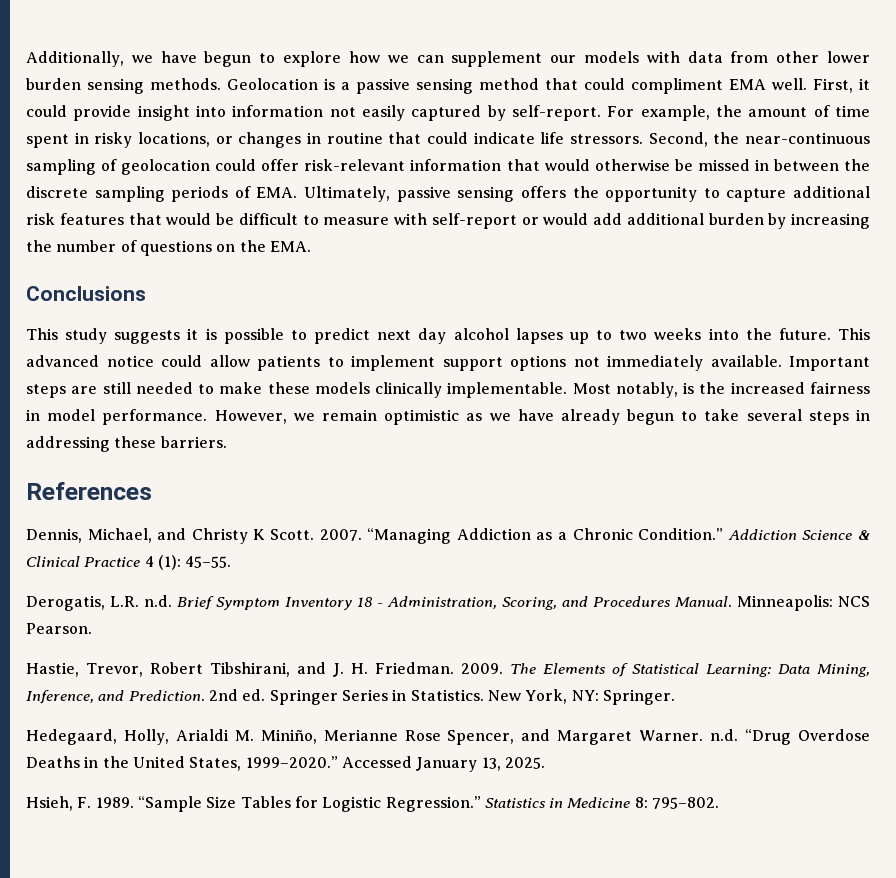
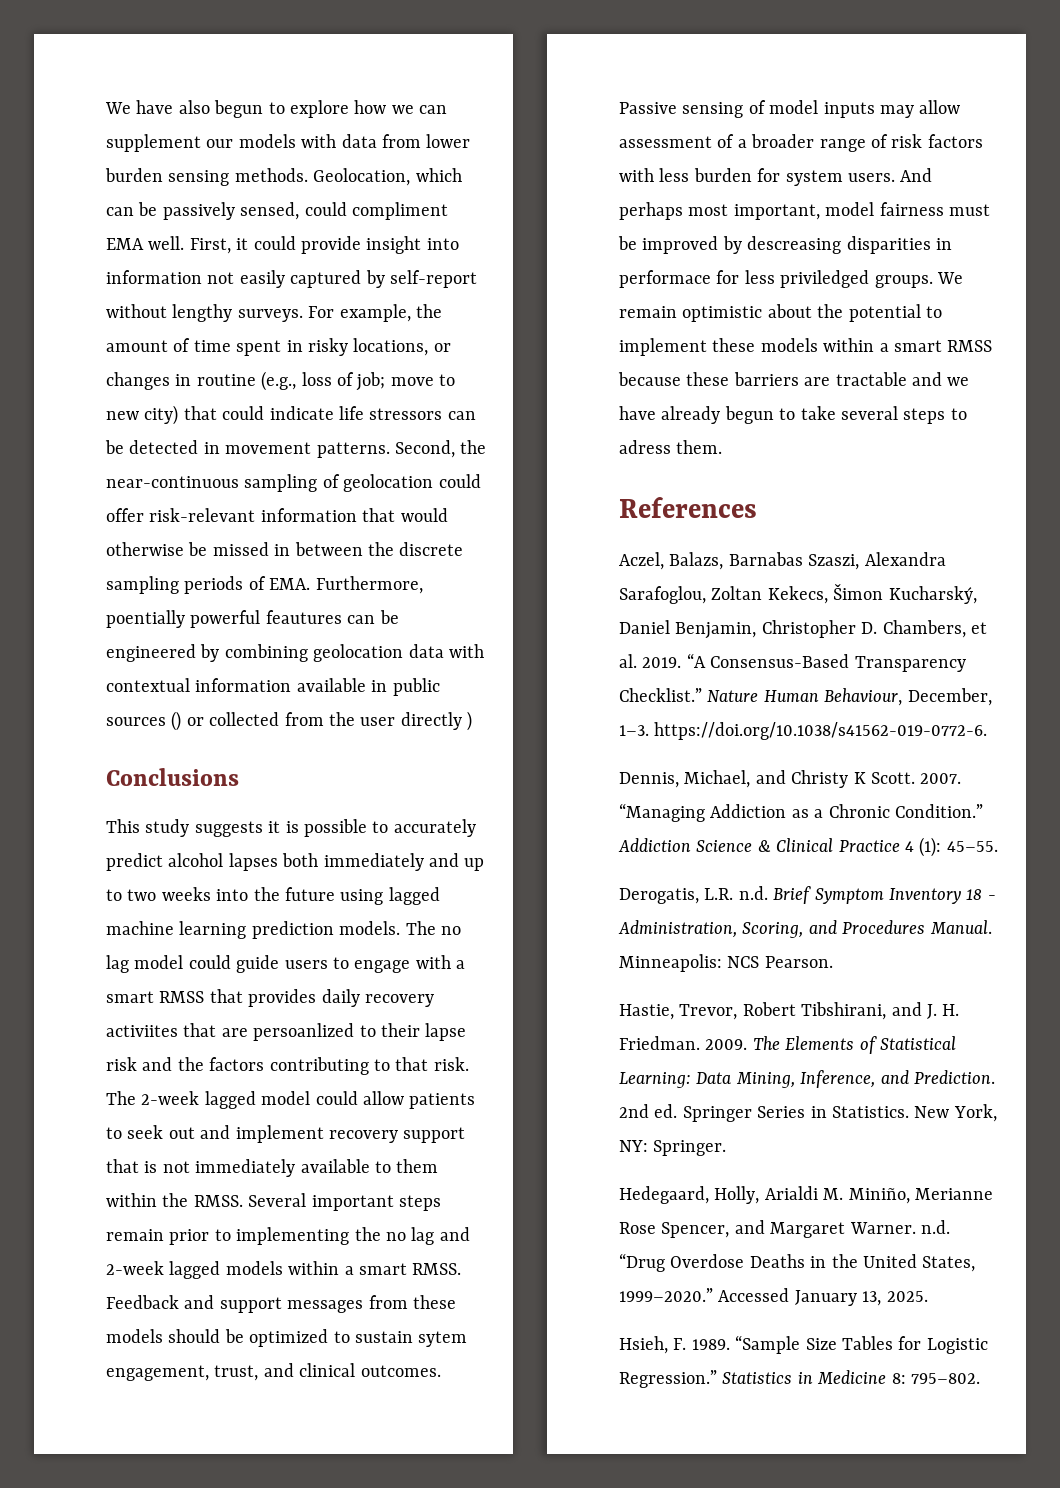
- Additionally, we have begun to explore how we can supplement our models with data from other lower burden sensing methods.
+ We have also begun to explore how we can supplement our models with data from lower burden sensing methods.
- Geolocation is a passive sensing method that could compliment EMA well.
+ Geolocation, which can be passively sensed, could compliment EMA well.
- First, it could provide insight into information not easily captured by self-report.
+ First, it could provide insight into information not easily captured by self-report without lengthy surveys.
- For example, the amount of time spent in risky locations, or changes in routine that could indicate life stressors.
+ For example, the amount of time spent in risky locations, or changes in routine (e.g., loss of job; move to new city) that could indicate life stressors can be detected in movement patterns.
- Second, the near-continuous sampling of geolocation could offer risk-relevant information that would otherwise be missed in between the discrete sampling periods of EMA. Ultimately, passive sensing offers the opportunity to capture additional risk features that would be difficult to measure with self-report or would add additional burden by increasing the number of questions on the EMA.
+ Second, the near-continuous sampling of geolocation could offer risk-relevant information that would otherwise be missed in between the discrete sampling periods of EMA. Furthermore, poentially powerful feautures can be engineered by combining geolocation data with contextual information available in public sources () or collected from the user directly )
- This study suggests it is possible to predict next day alcohol lapses up to two weeks into the future. This advanced notice could allow patients to implement support options not immediately available. Important steps are still needed to make these models clinically implementable. Most notably, is the increased fairness in model performance. However, we remain optimistic as we have already begun to take several steps in addressing these barriers.
+ This study suggests it is possible to accurately predict alcohol lapses both immediately and up to two weeks into the future using lagged machine learning prediction models. The no lag model could guide users to engage with a smart RMSS that provides daily recovery activiites that are persoanlized to their lapse risk and the factors contributing to that risk. The 2-week lagged model could allow patients to seek out and implement recovery support that is not immediately available to them within the RMSS. Several important steps remain prior to implementing the no lag and 2-week lagged models within a smart RMSS. Feedback and support messages from these models should be optimized to sustain sytem engagement, trust, and clinical outcomes. Passive sensing of model inputs may allow assessment of a broader range of risk factors with less burden for system users. And perhaps most important, model fairness must be improved by descreasing disparities in performace for less priviledged groups. We remain optimistic about the potential to implement these models within a smart RMSS because these barriers are tractable and we have already begun to take several steps to adress them.
  References
+ Aczel, Balazs, Barnabas Szaszi, Alexandra Sarafoglou, Zoltan Kekecs, Šimon Kucharský, Daniel Benjamin, Christopher D. Chambers, et al. 2019. “A Consensus-Based Transparency Checklist.” Nature Human Behaviour, December, 1–3. https://doi.org/10.1038/s41562-019-0772-6.

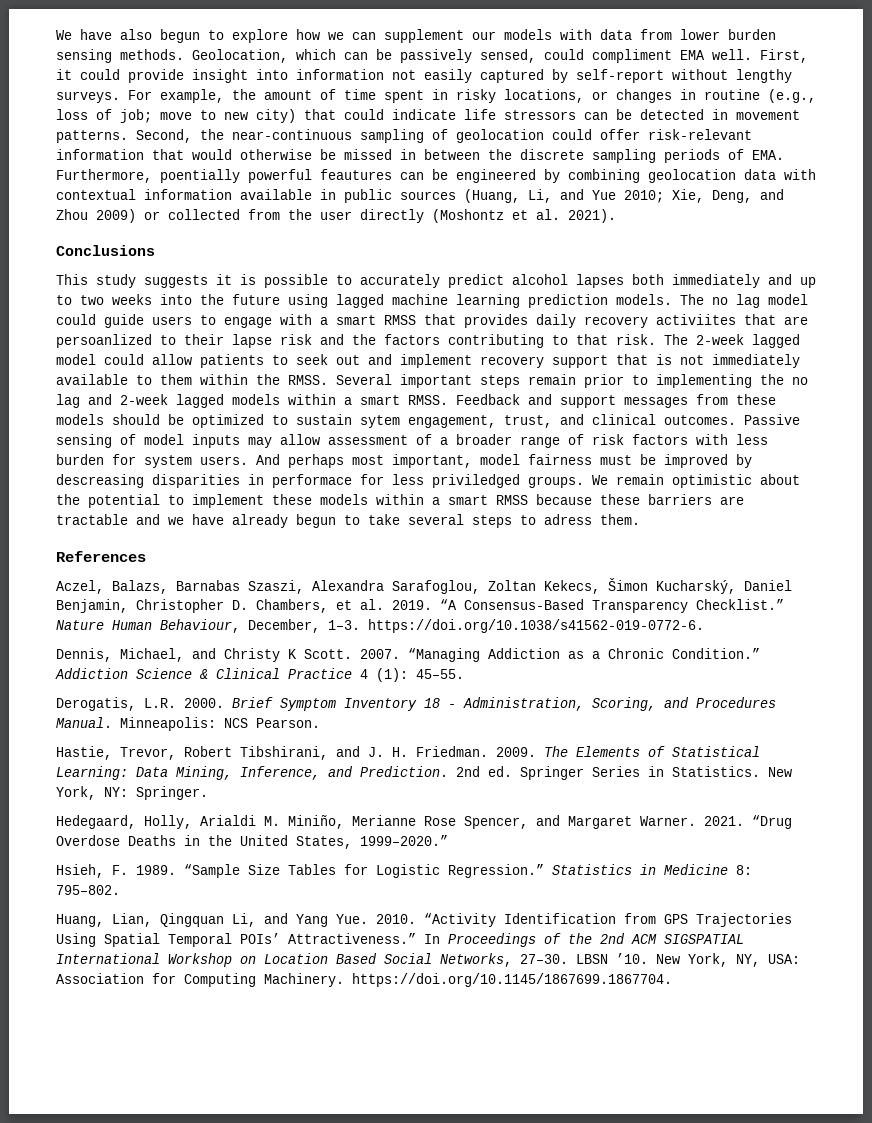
- Second, the near-continuous sampling of geolocation could offer risk-relevant information that would otherwise be missed in between the discrete sampling periods of EMA. Furthermore, poentially powerful feautures can be engineered by combining geolocation data with contextual information available in public sources () or collected from the user directly )
+ Second, the near-continuous sampling of geolocation could offer risk-relevant information that would otherwise be missed in between the discrete sampling periods of EMA. Furthermore, poentially powerful feautures can be engineered by combining geolocation data with contextual information available in public sources (Huang, Li, and Yue 2010; Xie, Deng, and Zhou 2009) or collected from the user directly (Moshontz et al. 2021).
- Derogatis, L.R. n.d. Brief Symptom Inventory 18 - Administration, Scoring, and Procedures Manual.
+ Derogatis, L.R. 2000. Brief Symptom Inventory 18 - Administration, Scoring, and Procedures Manual.
- Hedegaard, Holly, Arialdi M. Miniño, Merianne Rose Spencer, and Margaret Warner. n.d. “Drug Overdose Deaths in the United States, 1999–2020.” Accessed January 13, 2025.
+ Hedegaard, Holly, Arialdi M. Miniño, Merianne Rose Spencer, and Margaret Warner. 2021. “Drug Overdose Deaths in the United States, 1999–2020.”
+ Huang, Lian, Qingquan Li, and Yang Yue. 2010. “Activity Identification from GPS Trajectories Using Spatial Temporal POIs’ Attractiveness.” In Proceedings of the 2nd ACM SIGSPATIAL International Workshop on Location Based Social Networks, 27–30. LBSN ’10. New York, NY, USA: Association for Computing Machinery. https://doi.org/10.1145/1867699.1867704.

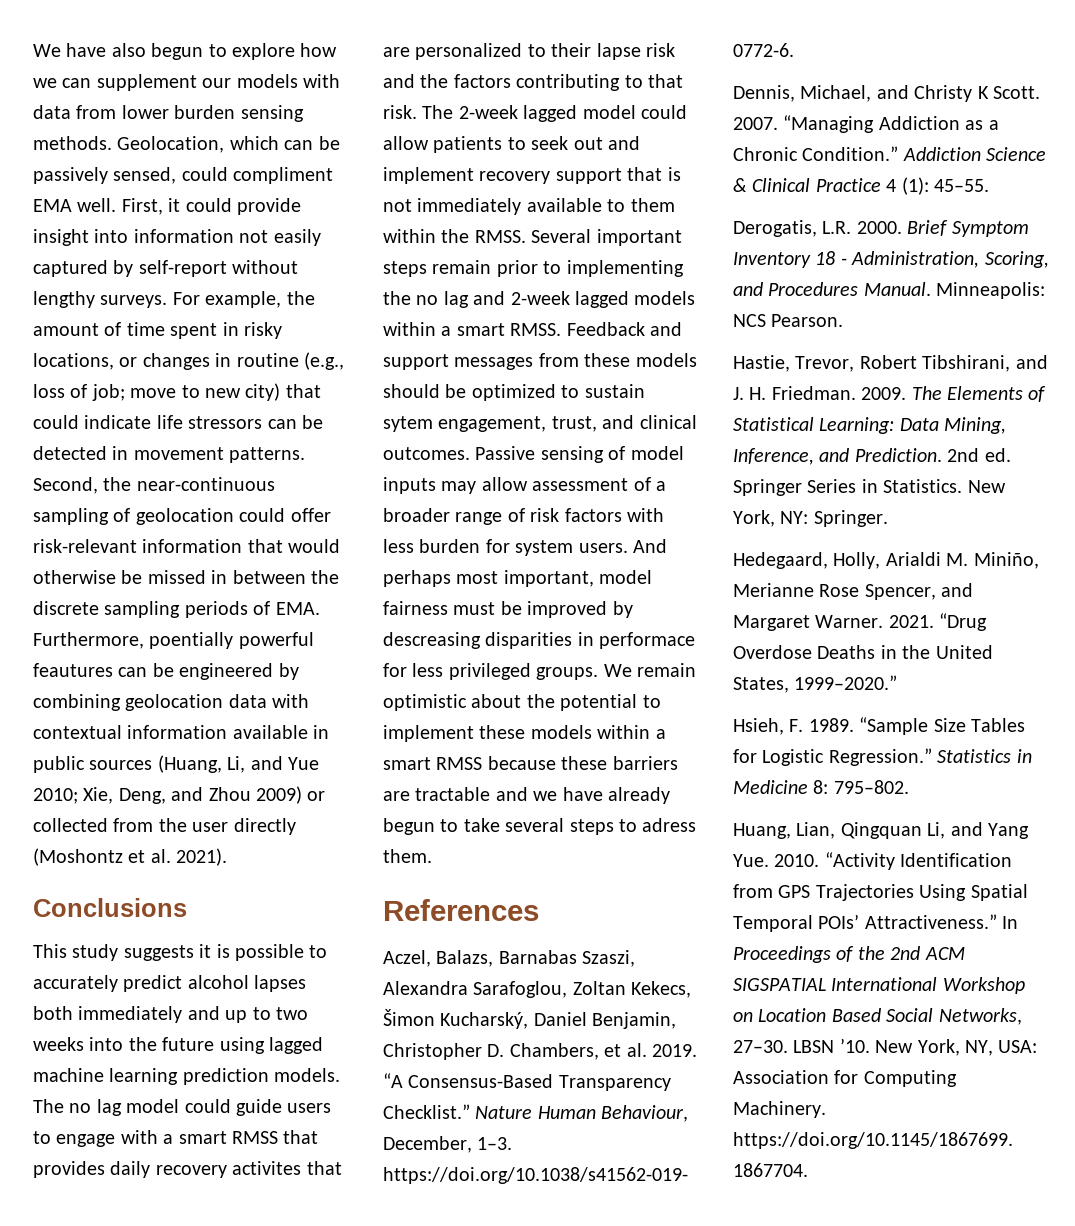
- The no lag model could guide users to engage with a smart RMSS that provides daily recovery activiites that are persoanlized to their lapse risk and the factors contributing to that risk.
+ The no lag model could guide users to engage with a smart RMSS that provides daily recovery activites that are personalized to their lapse risk and the factors contributing to that risk.
- And perhaps most important, model fairness must be improved by descreasing disparities in performace for less priviledged groups.
+ And perhaps most important, model fairness must be improved by descreasing disparities in performace for less privileged groups.

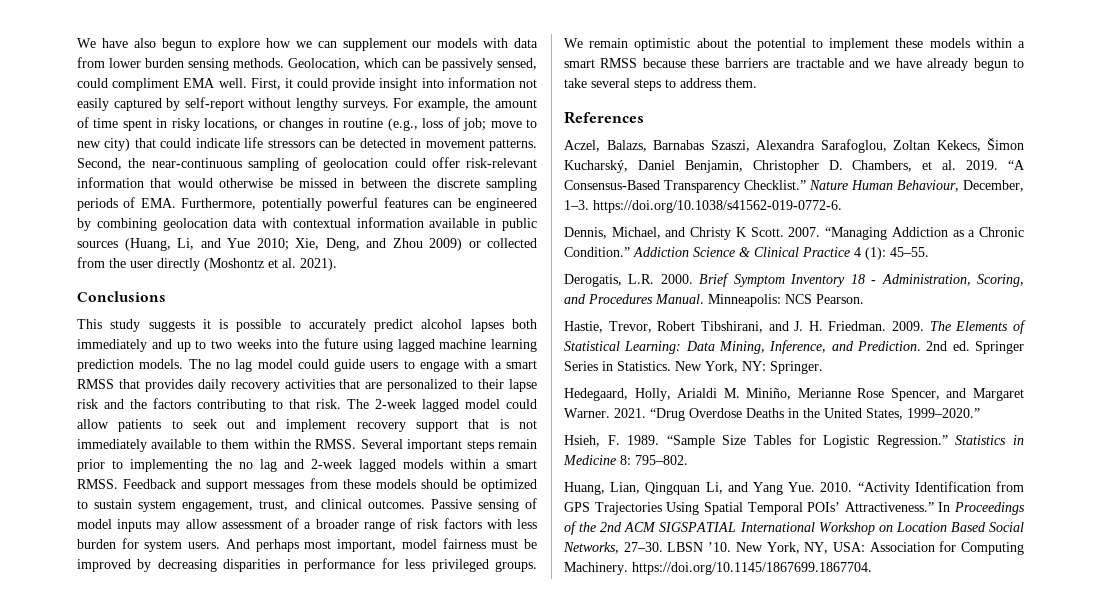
- Second, the near-continuous sampling of geolocation could offer risk-relevant information that would otherwise be missed in between the discrete sampling periods of EMA. Furthermore, poentially powerful feautures can be engineered by combining geolocation data with contextual information available in public sources (Huang, Li, and Yue 2010; Xie, Deng, and Zhou 2009) or collected from the user directly (Moshontz et al. 2021).
+ Second, the near-continuous sampling of geolocation could offer risk-relevant information that would otherwise be missed in between the discrete sampling periods of EMA. Furthermore, potentially powerful features can be engineered by combining geolocation data with contextual information available in public sources (Huang, Li, and Yue 2010; Xie, Deng, and Zhou 2009) or collected from the user directly (Moshontz et al. 2021).
- The no lag model could guide users to engage with a smart RMSS that provides daily recovery activites that are personalized to their lapse risk and the factors contributing to that risk.
+ The no lag model could guide users to engage with a smart RMSS that provides daily recovery activities that are personalized to their lapse risk and the factors contributing to that risk.
- Feedback and support messages from these models should be optimized to sustain sytem engagement, trust, and clinical outcomes.
+ Feedback and support messages from these models should be optimized to sustain system engagement, trust, and clinical outcomes.
- And perhaps most important, model fairness must be improved by descreasing disparities in performace for less privileged groups.
+ And perhaps most important, model fairness must be improved by decreasing disparities in performance for less privileged groups.
- We remain optimistic about the potential to implement these models within a smart RMSS because these barriers are tractable and we have already begun to take several steps to adress them.
+ We remain optimistic about the potential to implement these models within a smart RMSS because these barriers are tractable and we have already begun to take several steps to address them.

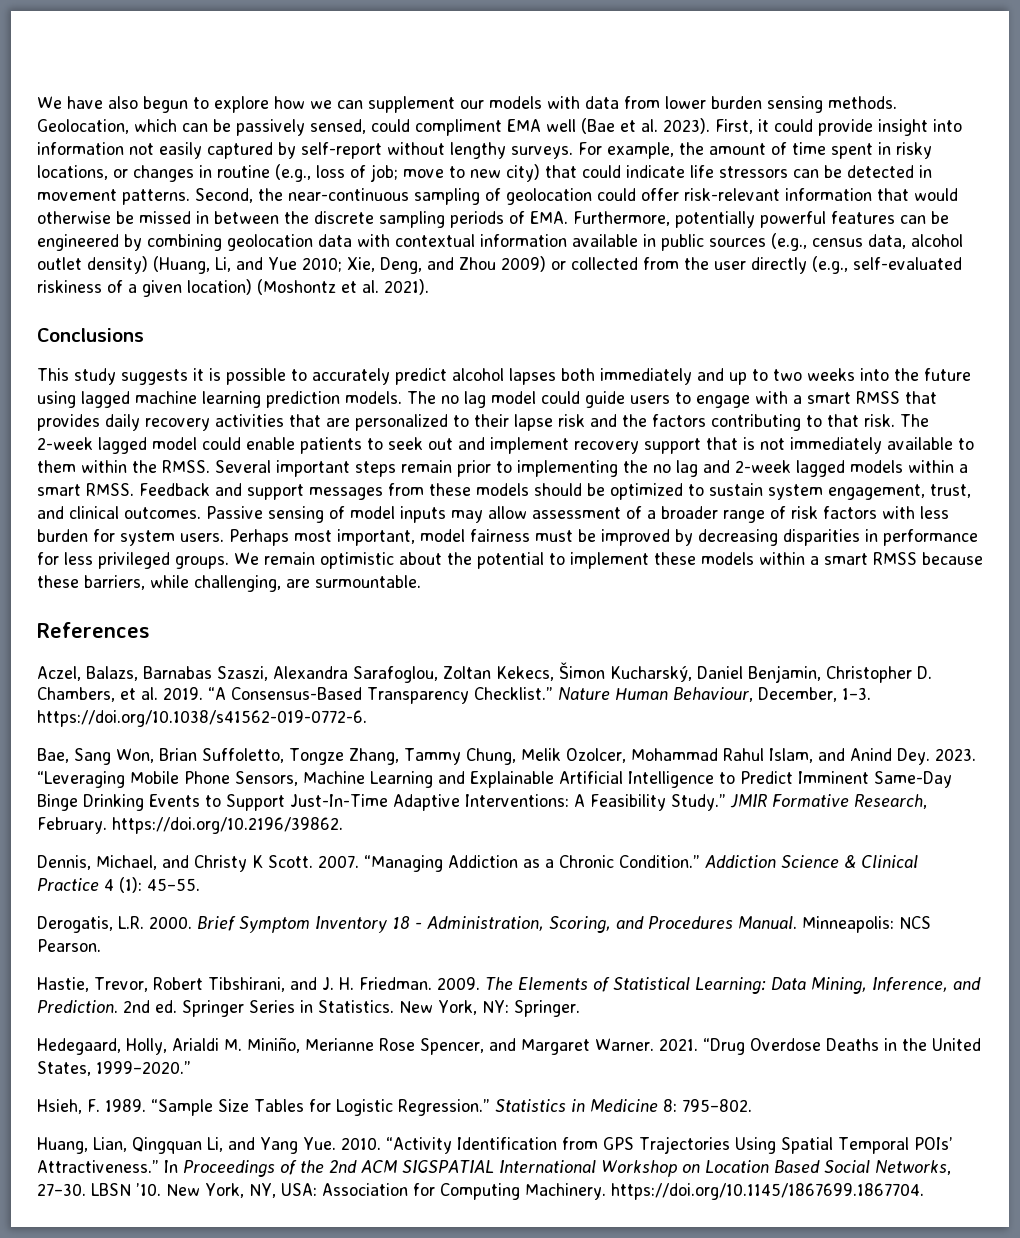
- Geolocation, which can be passively sensed, could compliment EMA well.
+ Geolocation, which can be passively sensed, could compliment EMA well (Bae et al. 2023).
- Second, the near-continuous sampling of geolocation could offer risk-relevant information that would otherwise be missed in between the discrete sampling periods of EMA. Furthermore, potentially powerful features can be engineered by combining geolocation data with contextual information available in public sources (Huang, Li, and Yue 2010;
+ Second, the near-continuous sampling of geolocation could offer risk-relevant information that would otherwise be missed in between the discrete sampling periods of EMA. Furthermore, potentially powerful features can be engineered by combining geolocation data with contextual information available in public sources (e.g., census data, alcohol outlet density) (Huang, Li, and Yue 2010;
- Xie, Deng, and Zhou 2009) or collected from the user directly (Moshontz et al. 2021).
+ Xie, Deng, and Zhou 2009) or collected from the user directly (e.g., self-evaluated riskiness of a given location) (Moshontz et al. 2021).
- The 2-week lagged model could allow patients to seek out and implement recovery support that is not immediately available to them within the RMSS.
+ The 2-week lagged model could enable patients to seek out and implement recovery support that is not immediately available to them within the RMSS.
- And perhaps most important, model fairness must be improved by decreasing disparities in performance for less privileged groups.
+ Perhaps most important, model fairness must be improved by decreasing disparities in performance for less privileged groups.
- We remain optimistic about the potential to implement these models within a smart RMSS because these barriers are tractable and we have already begun to take several steps to address them.
+ We remain optimistic about the potential to implement these models within a smart RMSS because these barriers, while challenging, are surmountable.
+ Bae, Sang Won, Brian Suffoletto, Tongze Zhang, Tammy Chung, Melik Ozolcer, Mohammad Rahul Islam, and Anind Dey. 2023. “Leveraging Mobile Phone Sensors, Machine Learning and Explainable Artificial Intelligence to Predict Imminent Same-Day Binge Drinking Events to Support Just-In-Time Adaptive Interventions: A Feasibility Study.” JMIR Formative Research, February. https://doi.org/10.2196/39862.

